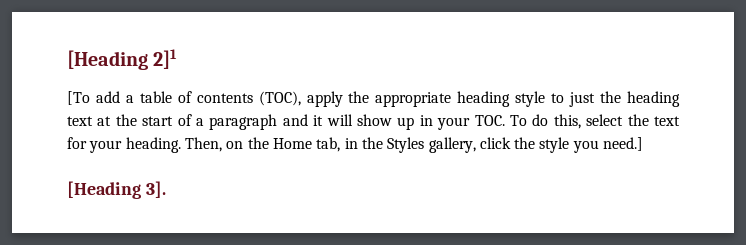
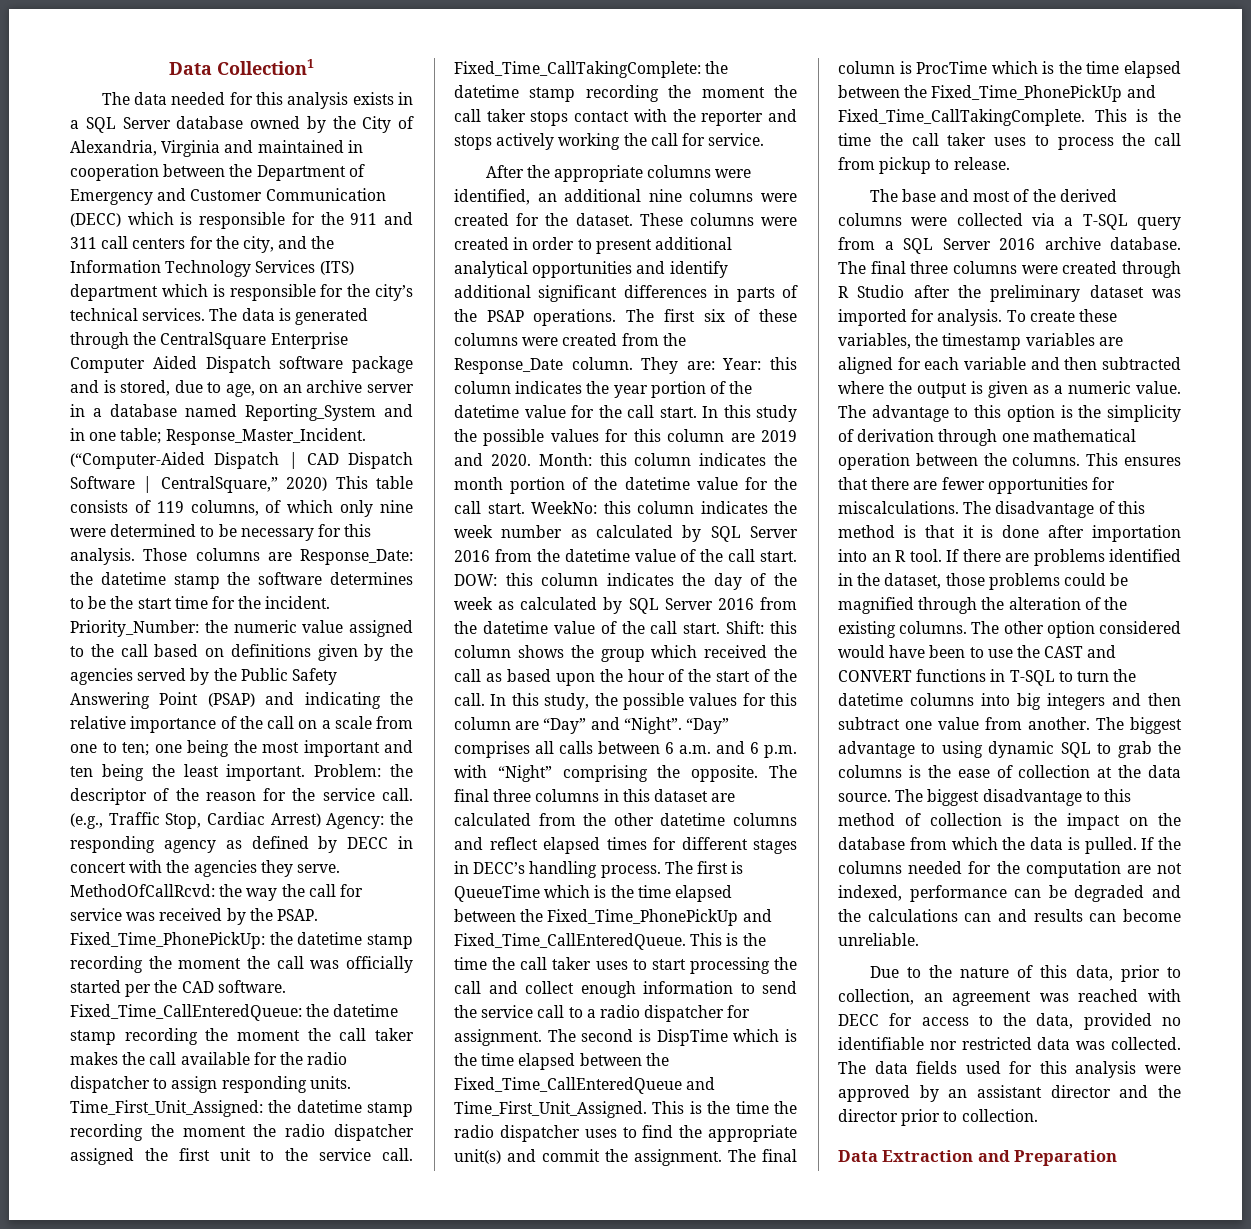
- [Heading 2]1
- [To add a table of contents (TOC), apply the appropriate heading style to just the heading text at the start of a paragraph and it will show up in your TOC. To do this, select the text for your heading. Then, on the Home tab, in the Styles gallery, click the style you need.]
- [Heading 3].
+ Data Collection1
+ The data needed for this analysis exists in a SQL Server database owned by the City of Alexandria, Virginia and maintained in cooperation between the Department of Emergency and Customer Communication (DECC) which is responsible for the 911 and 311 call centers for the city, and the Information Technology Services (ITS) department which is responsible for the city’s technical services. The data is generated through the CentralSquare Enterprise Computer Aided Dispatch software package and is stored, due to age, on an archive server in a database named Reporting_System and in one table; Response_Master_Incident. (“Computer-Aided Dispatch | CAD Dispatch Software | CentralSquare,” 2020) This table consists of 119 columns, of which only nine were determined to be necessary for this analysis. Those columns are Response_Date: the datetime stamp the software determines to be the start time for the incident. Priority_Number: the numeric value assigned to the call based on definitions given by the agencies served by the Public Safety Answering Point (PSAP) and indicating the relative importance of the call on a scale from one to ten; one being the most important and ten being the least important. Problem: the descriptor of the reason for the service call. (e.g., Traffic Stop, Cardiac Arrest) Agency: the responding agency as defined by DECC in concert with the agencies they serve. MethodOfCallRcvd: the way the call for service was received by the PSAP. Fixed_Time_PhonePickUp: the datetime stamp recording the moment the call was officially started per the CAD software. Fixed_Time_CallEnteredQueue: the datetime stamp recording the moment the call taker makes the call available for the radio dispatcher to assign responding units. Time_First_Unit_Assigned: the datetime stamp recording the moment the radio dispatcher assigned the first unit to the service call. Fixed_Time_CallTakingComplete: the datetime stamp recording the moment the call taker stops contact with the reporter and stops actively working the call for service.
+ After the appropriate columns were identified, an additional nine columns were created for the dataset. These columns were created in order to present additional analytical opportunities and identify additional significant differences in parts of the PSAP operations. The first six of these columns were created from the Response_Date column. They are: Year: this column indicates the year portion of the datetime value for the call start. In this study the possible values for this column are 2019 and 2020. Month: this column indicates the month portion of the datetime value for the call start. WeekNo: this column indicates the week number as calculated by SQL Server 2016 from the datetime value of the call start. DOW: this column indicates the day of the week as calculated by SQL Server 2016 from the datetime value of the call start. Shift: this column shows the group which received the call as based upon the hour of the start of the call. In this study, the possible values for this column are “Day” and “Night”. “Day” comprises all calls between 6 a.m. and 6 p.m. with “Night” comprising the opposite. The final three columns in this dataset are calculated from the other datetime columns and reflect elapsed times for different stages in DECC’s handling process. The first is QueueTime which is the time elapsed between the Fixed_Time_PhonePickUp and Fixed_Time_CallEnteredQueue. This is the time the call taker uses to start processing the call and collect enough information to send the service call to a radio dispatcher for assignment. The second is DispTime which is the time elapsed between the Fixed_Time_CallEnteredQueue and Time_First_Unit_Assigned. This is the time the radio dispatcher uses to find the appropriate unit(s) and commit the assignment. The final column is ProcTime which is the time elapsed between the Fixed_Time_PhonePickUp and Fixed_Time_CallTakingComplete. This is the time the call taker uses to process the call from pickup to release.
+ The base and most of the derived columns were collected via a T-SQL query from a SQL Server 2016 archive database. The final three columns were created through R Studio after the preliminary dataset was imported for analysis. To create these variables, the timestamp variables are aligned for each variable and then subtracted where the output is given as a numeric value. The advantage to this option is the simplicity of derivation through one mathematical operation between the columns. This ensures that there are fewer opportunities for miscalculations. The disadvantage of this method is that it is done after importation into an R tool. If there are problems identified in the dataset, those problems could be magnified through the alteration of the existing columns. The other option considered would have been to use the CAST and CONVERT functions in T-SQL to turn the datetime columns into big integers and then subtract one value from another. The biggest advantage to using dynamic SQL to grab the columns is the ease of collection at the data source. The biggest disadvantage to this method of collection is the impact on the database from which the data is pulled. If the columns needed for the computation are not indexed, performance can be degraded and the calculations can and results can become unreliable.
+ Due to the nature of this data, prior to collection, an agreement was reached with DECC for access to the data, provided no identifiable nor restricted data was collected. The data fields used for this analysis were approved by an assistant director and the director prior to collection.
+ Data Extraction and Preparation

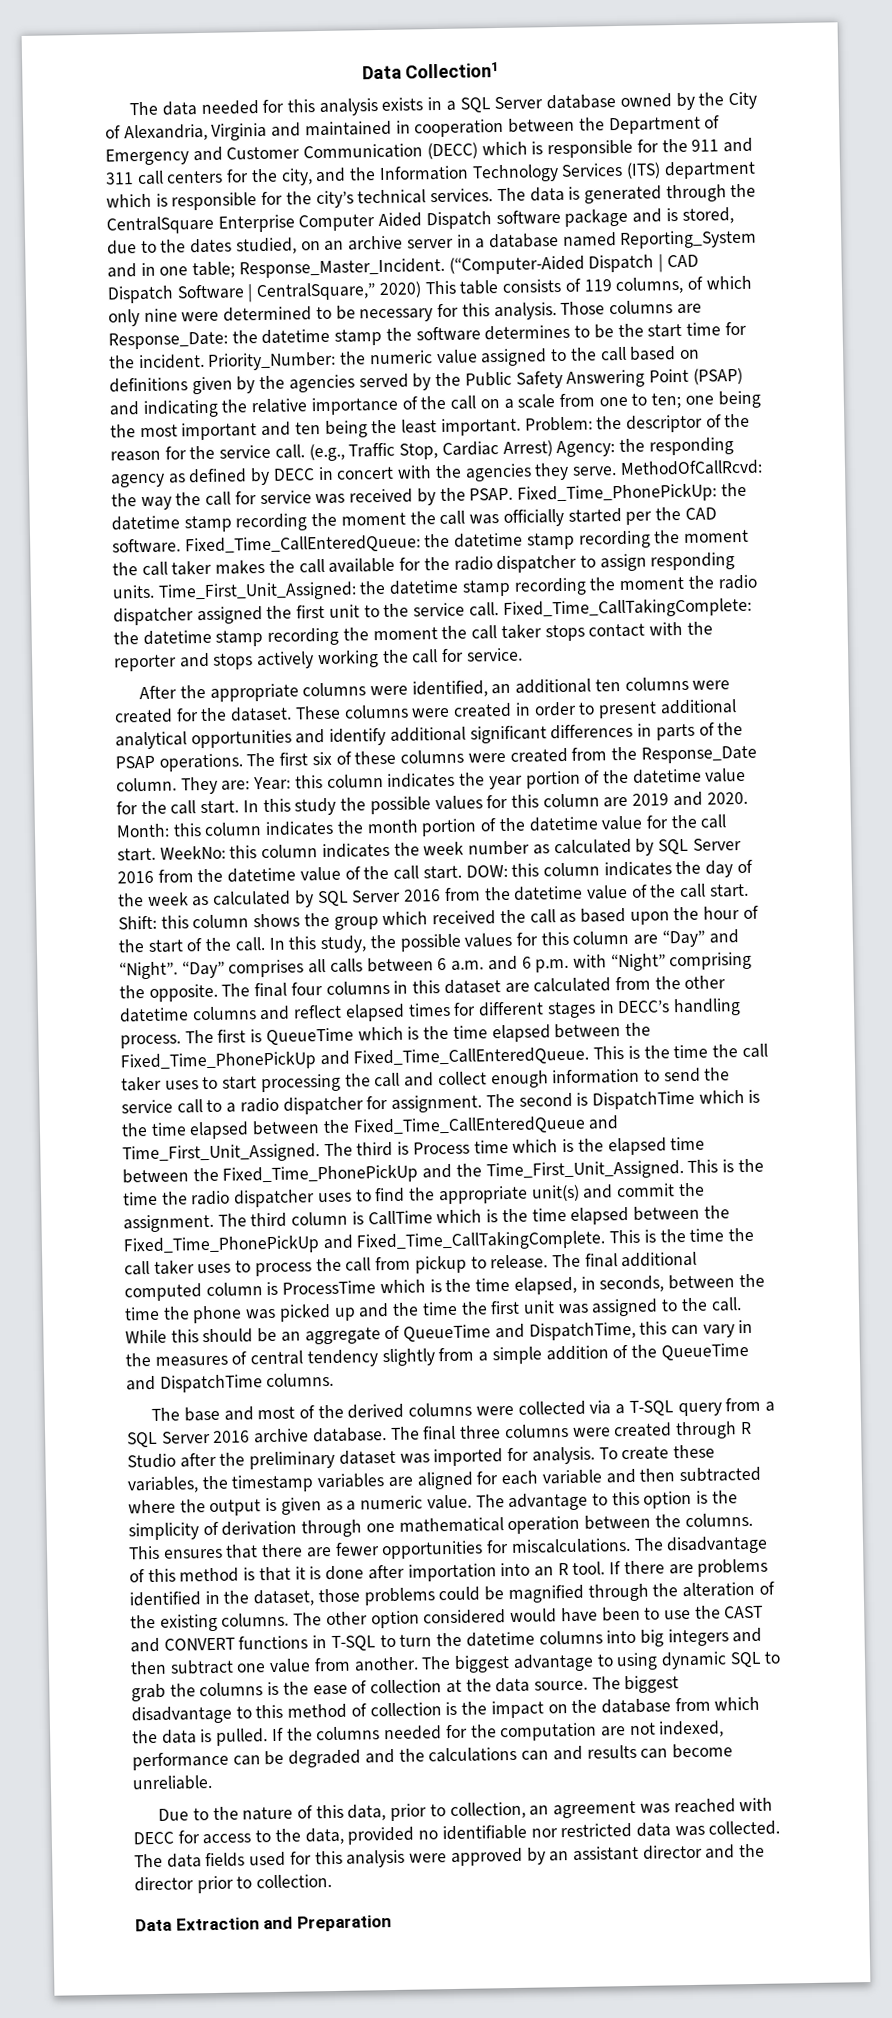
- The data is generated through the CentralSquare Enterprise Computer Aided Dispatch software package and is stored, due to age, on an archive server in a database named Reporting_System and in one table; Response_Master_Incident.
+ The data is generated through the CentralSquare Enterprise Computer Aided Dispatch software package and is stored, due to the dates studied, on an archive server in a database named Reporting_System and in one table; Response_Master_Incident.
- After the appropriate columns were identified, an additional nine columns were created for the dataset.
+ After the appropriate columns were identified, an additional ten columns were created for the dataset.
- The final three columns in this dataset are calculated from the other datetime columns and reflect elapsed times for different stages in DECC’s handling process.
+ The final four columns in this dataset are calculated from the other datetime columns and reflect elapsed times for different stages in DECC’s handling process.
- The second is DispTime which is the time elapsed between the Fixed_Time_CallEnteredQueue and Time_First_Unit_Assigned.
+ The second is DispatchTime which is the time elapsed between the Fixed_Time_CallEnteredQueue and Time_First_Unit_Assigned.
+ The third is Process time which is the elapsed time between the Fixed_Time_PhonePickUp and the Time_First_Unit_Assigned.
- The final column is ProcTime which is the time elapsed between the Fixed_Time_PhonePickUp and Fixed_Time_CallTakingComplete.
+ The third column is CallTime which is the time elapsed between the Fixed_Time_PhonePickUp and Fixed_Time_CallTakingComplete.
+ The final additional computed column is ProcessTime which is the time elapsed, in seconds, between the time the phone was picked up and the time the first unit was assigned to the call. While this should be an aggregate of QueueTime and DispatchTime, this can vary in the measures of central tendency slightly from a simple addition of the QueueTime and DispatchTime columns.

